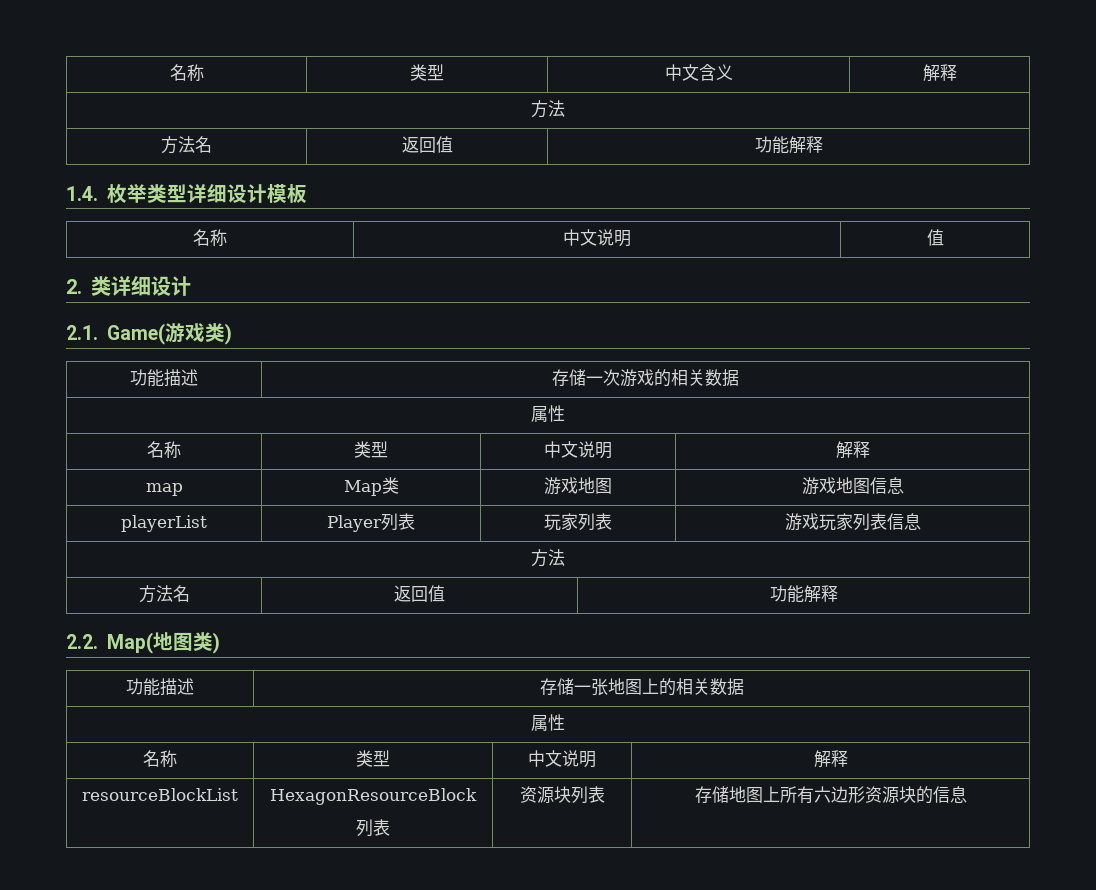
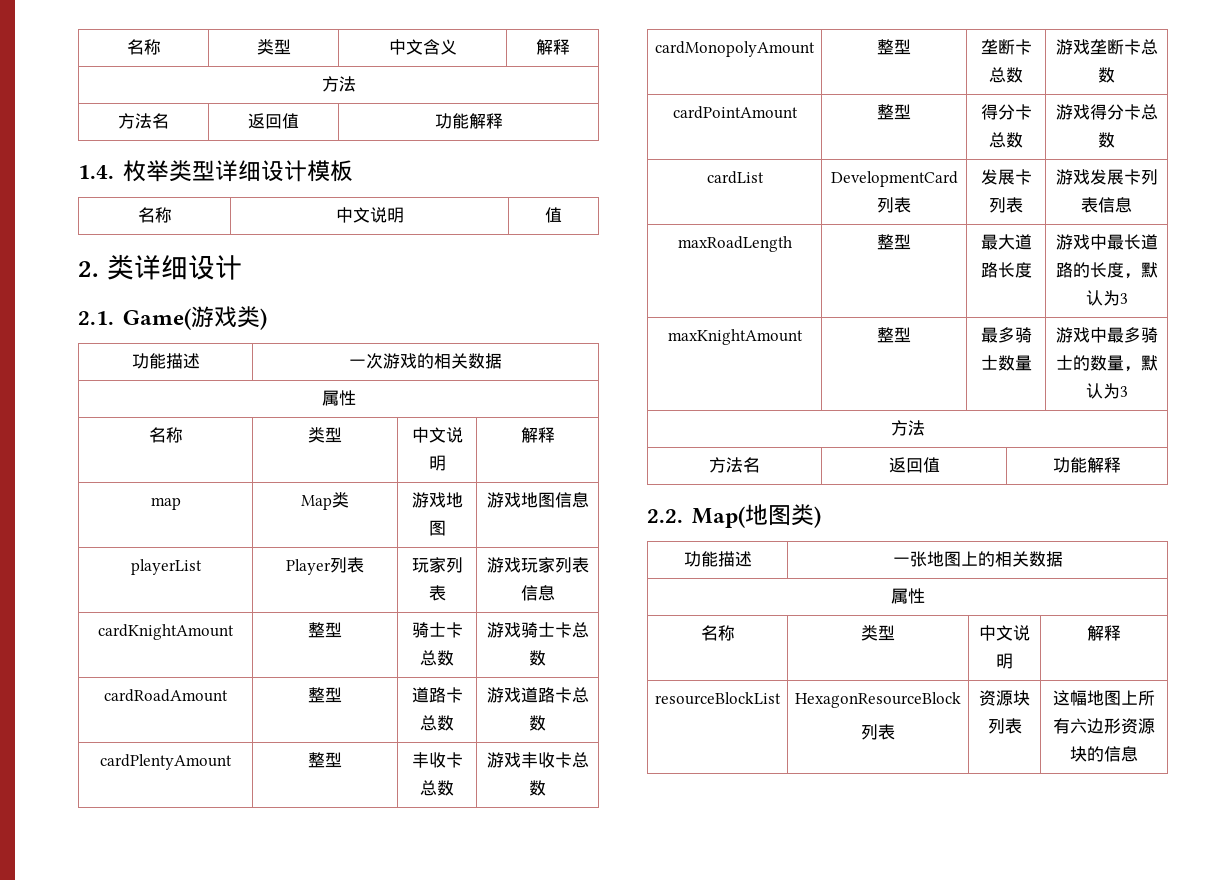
- 功能描述 | 存储一次游戏的相关数据
+ 功能描述 | 一次游戏的相关数据
+ cardKnightAmount | 整型 | 骑士卡总数 | 游戏骑士卡总数
+ cardRoadAmount | 整型 | 道路卡总数 | 游戏道路卡总数
+ cardPlentyAmount | 整型 | 丰收卡总数 | 游戏丰收卡总数
+ cardMonopolyAmount | 整型 | 垄断卡总数 | 游戏垄断卡总数
+ cardPointAmount | 整型 | 得分卡总数 | 游戏得分卡总数
+ cardList | DevelopmentCard列表 | 发展卡列表 | 游戏发展卡列表信息
+ maxRoadLength | 整型 | 最大道路长度 | 游戏中最长道路的长度，默认为3
+ maxKnightAmount | 整型 | 最多骑士数量 | 游戏中最多骑士的数量，默认为3
- 功能描述 | 存储一张地图上的相关数据
+ 功能描述 | 一张地图上的相关数据
  resourceBlockList | HexagonResourceBlock
- 列表 | 资源块列表 | 存储地图上所有六边形资源块的信息
+ 列表 | 资源块列表 | 这幅地图上所有六边形资源块的信息

